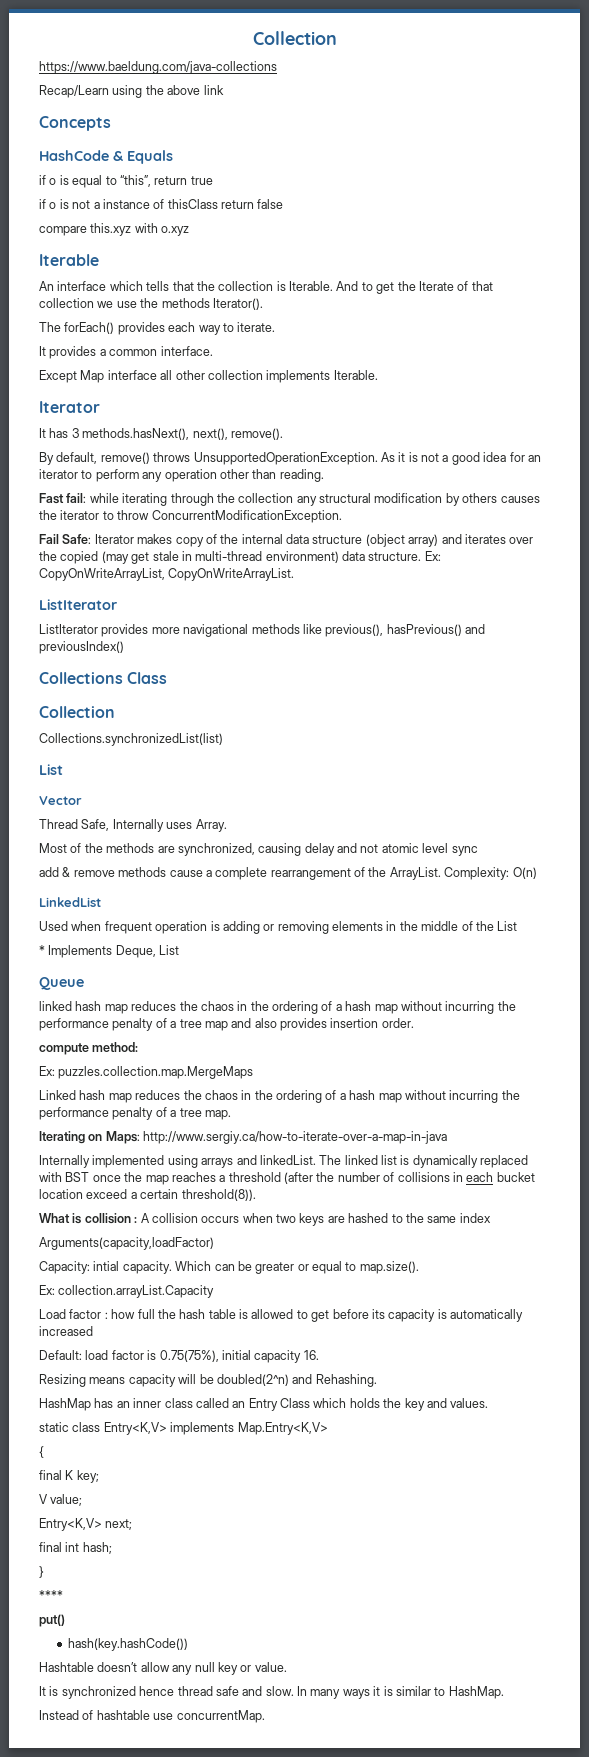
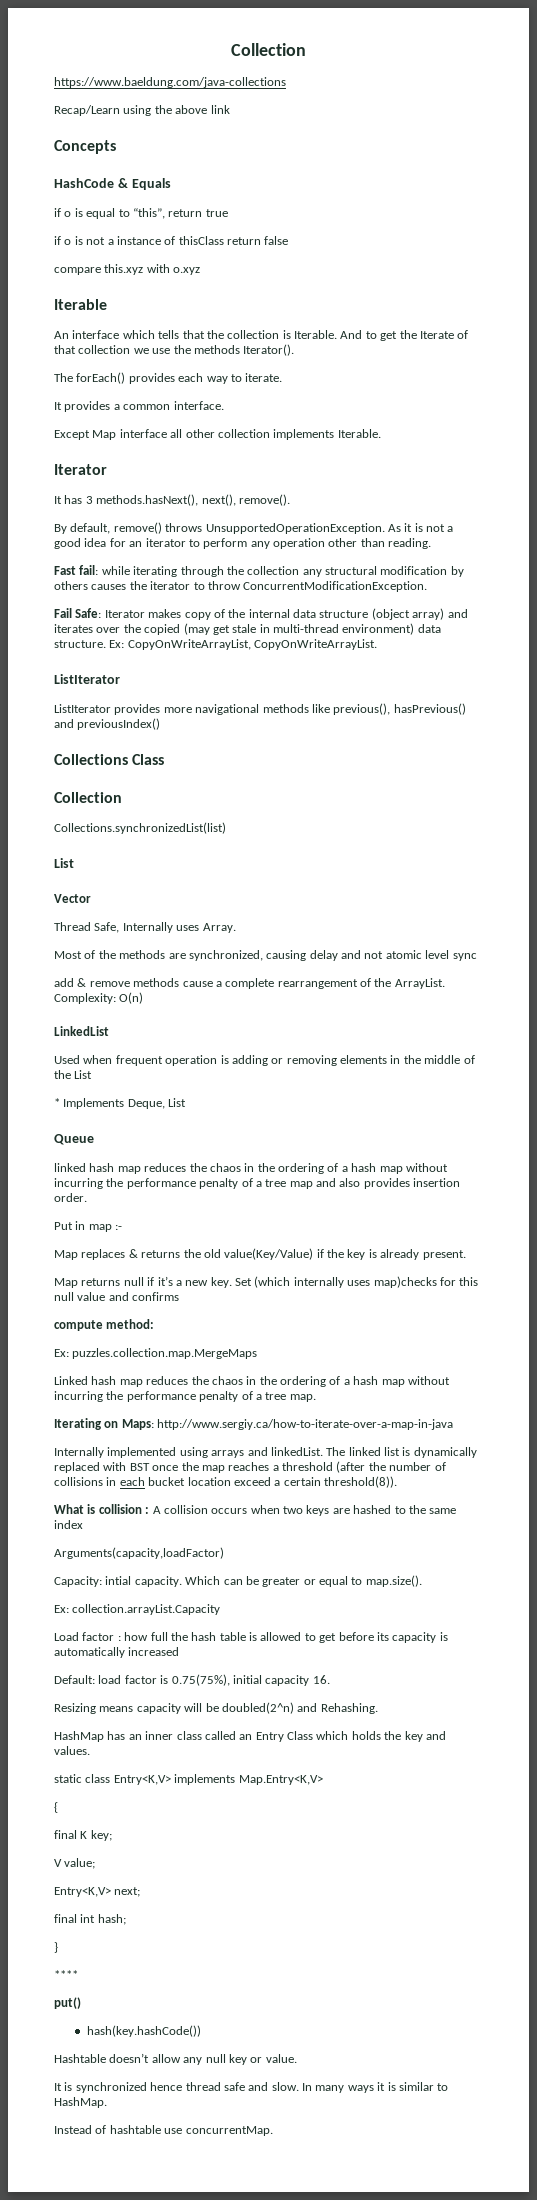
+ Put in map :-
+ Map replaces & returns the old value(Key/Value) if the key is already present.
+ Map returns null if it’s a new key. Set (which internally uses map)checks for this null value and confirms

